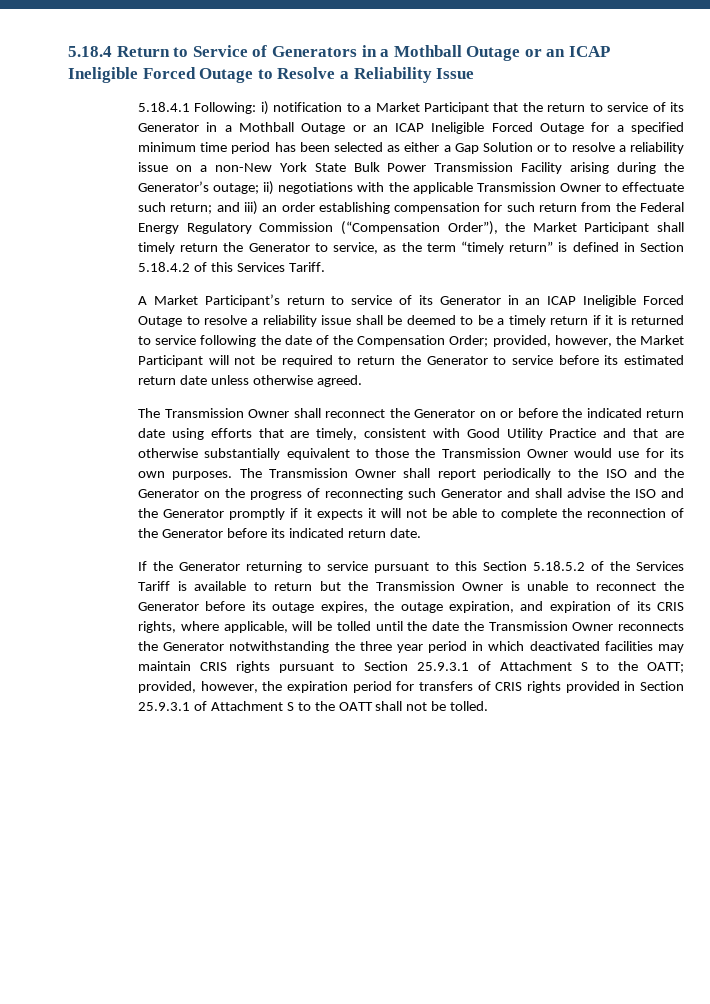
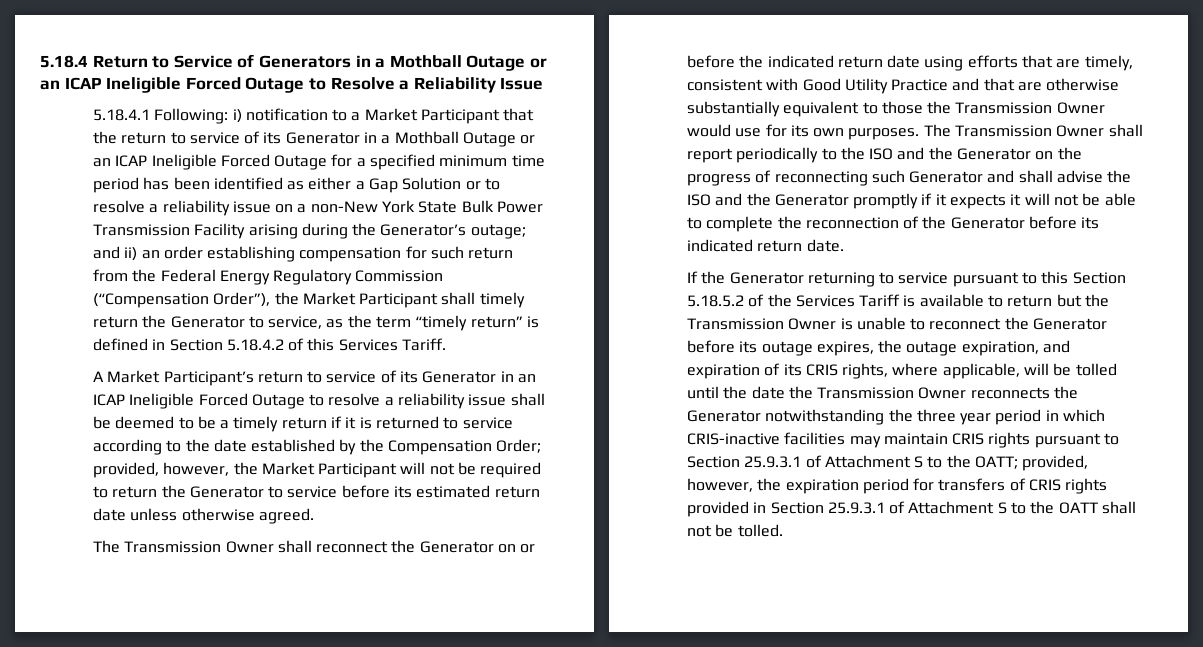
- i) notification to a Market Participant that the return to service of its Generator in a Mothball Outage or an ICAP Ineligible Forced Outage for a specified minimum time period has been selected as either a Gap Solution or to resolve a reliability issue on a non-New York State Bulk Power Transmission Facility arising during the Generator’s outage;
+ i) notification to a Market Participant that the return to service of its Generator in a Mothball Outage or an ICAP Ineligible Forced Outage for a specified minimum time period has been identified as either a Gap Solution or to resolve a reliability issue on a non-New York State Bulk Power Transmission Facility arising during the Generator’s outage;
- ii) negotiations with the applicable Transmission Owner to effectuate such return; and iii) an order establishing compensation for such return from the Federal Energy Regulatory Commission (“Compensation Order”), the Market Participant shall timely return the Generator to service, as the term “timely return” is defined in Section 5.18.4.2 of this Services Tariff.
+ and ii) an order establishing compensation for such return from the Federal Energy Regulatory Commission (“Compensation Order”), the Market Participant shall timely return the Generator to service, as the term “timely return” is defined in Section 5.18.4.2 of this Services Tariff.
- A Market Participant’s return to service of its Generator in an ICAP Ineligible Forced Outage to resolve a reliability issue shall be deemed to be a timely return if it is returned to service following the date of the Compensation Order; provided, however, the Market Participant will not be required to return the Generator to service before its estimated return date unless otherwise agreed.
+ A Market Participant’s return to service of its Generator in an ICAP Ineligible Forced Outage to resolve a reliability issue shall be deemed to be a timely return if it is returned to service according to the date established by the Compensation Order; provided, however, the Market Participant will not be required to return the Generator to service before its estimated return date unless otherwise agreed.
- If the Generator returning to service pursuant to this Section 5.18.5.2 of the Services Tariff is available to return but the Transmission Owner is unable to reconnect the Generator before its outage expires, the outage expiration, and expiration of its CRIS rights, where applicable, will be tolled until the date the Transmission Owner reconnects the Generator notwithstanding the three year period in which deactivated facilities may maintain CRIS rights pursuant to Section 25.9.3.1 of Attachment S to the OATT;
+ If the Generator returning to service pursuant to this Section 5.18.5.2 of the Services Tariff is available to return but the Transmission Owner is unable to reconnect the Generator before its outage expires, the outage expiration, and expiration of its CRIS rights, where applicable, will be tolled until the date the Transmission Owner reconnects the Generator notwithstanding the three year period in which CRIS-inactive facilities may maintain CRIS rights pursuant to Section 25.9.3.1 of Attachment S to the OATT;

